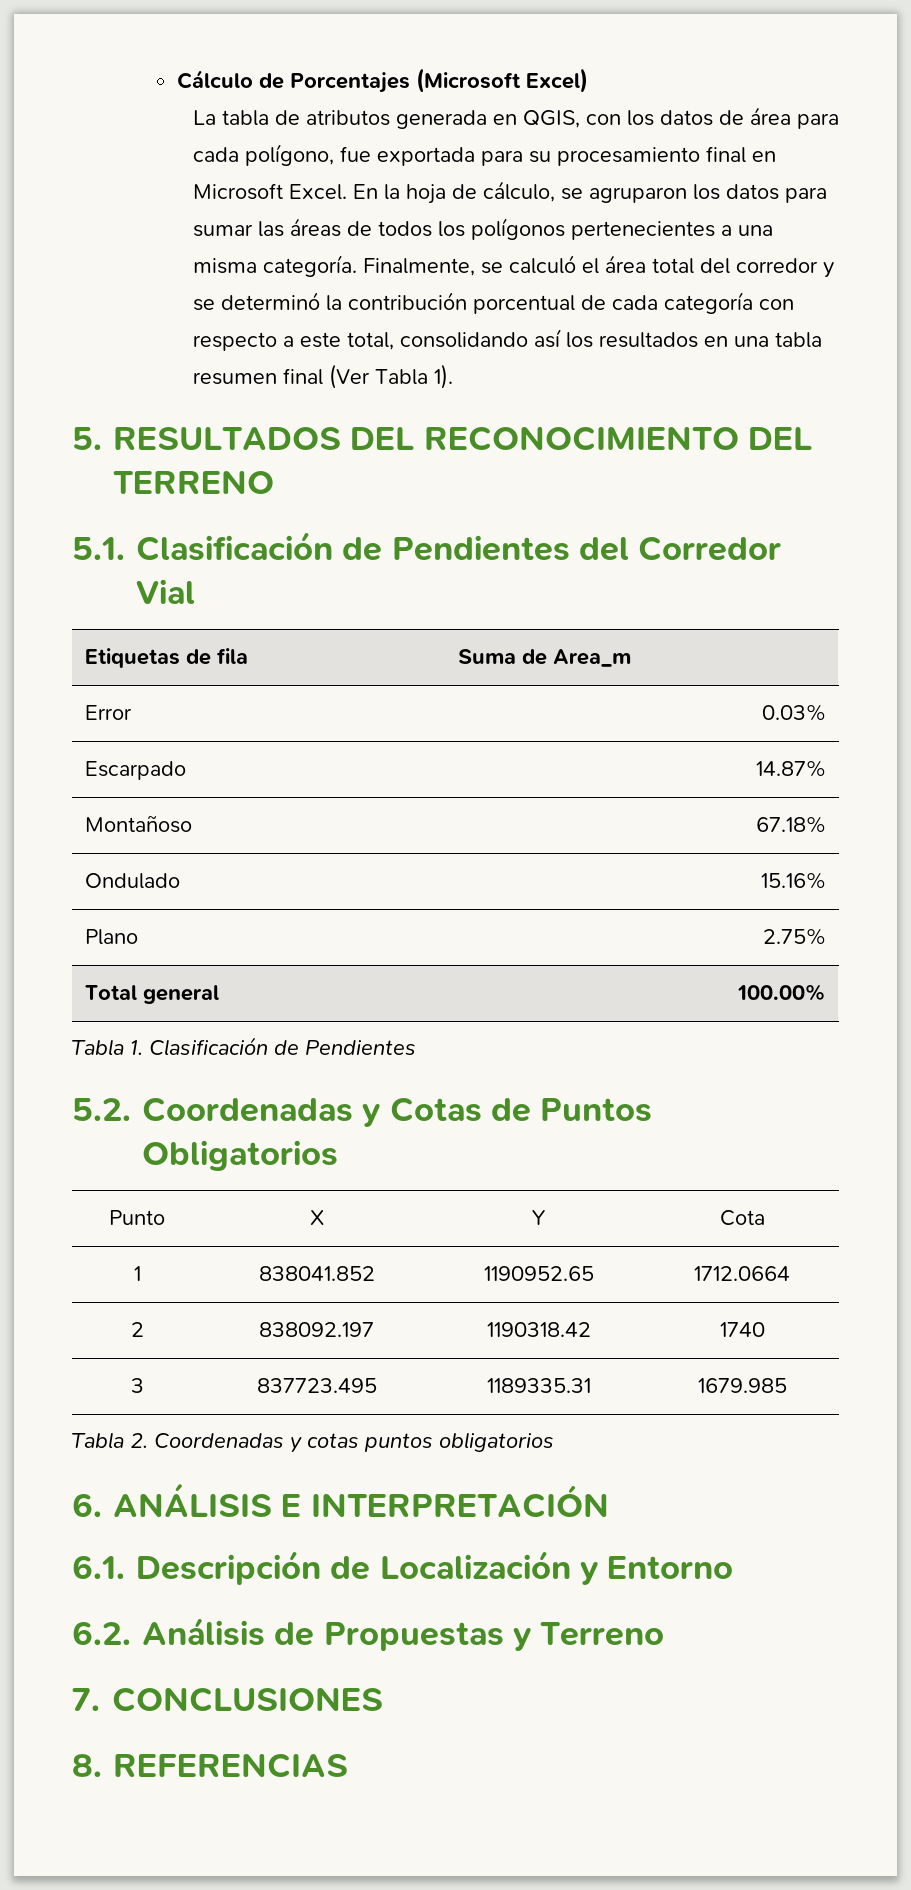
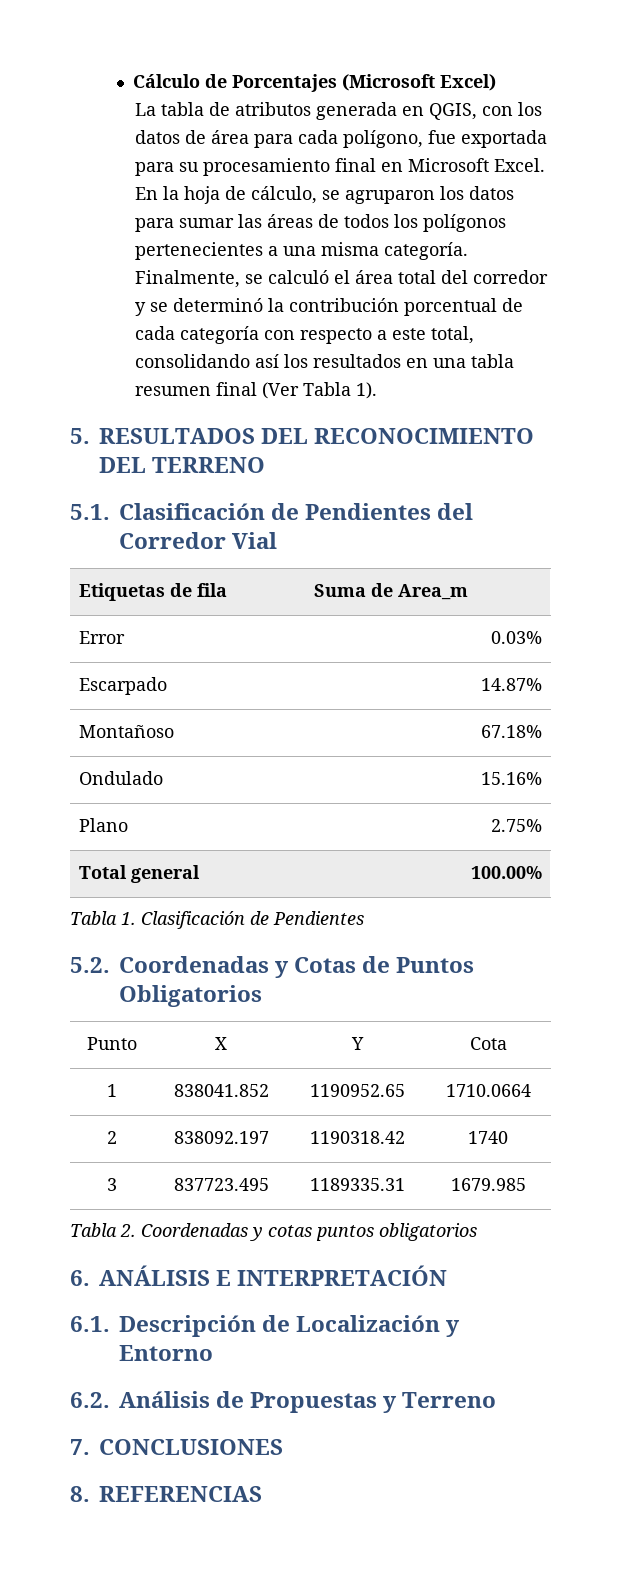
- 1 | 838041.852 | 1190952.65 | 1712.0664
+ 1 | 838041.852 | 1190952.65 | 1710.0664

